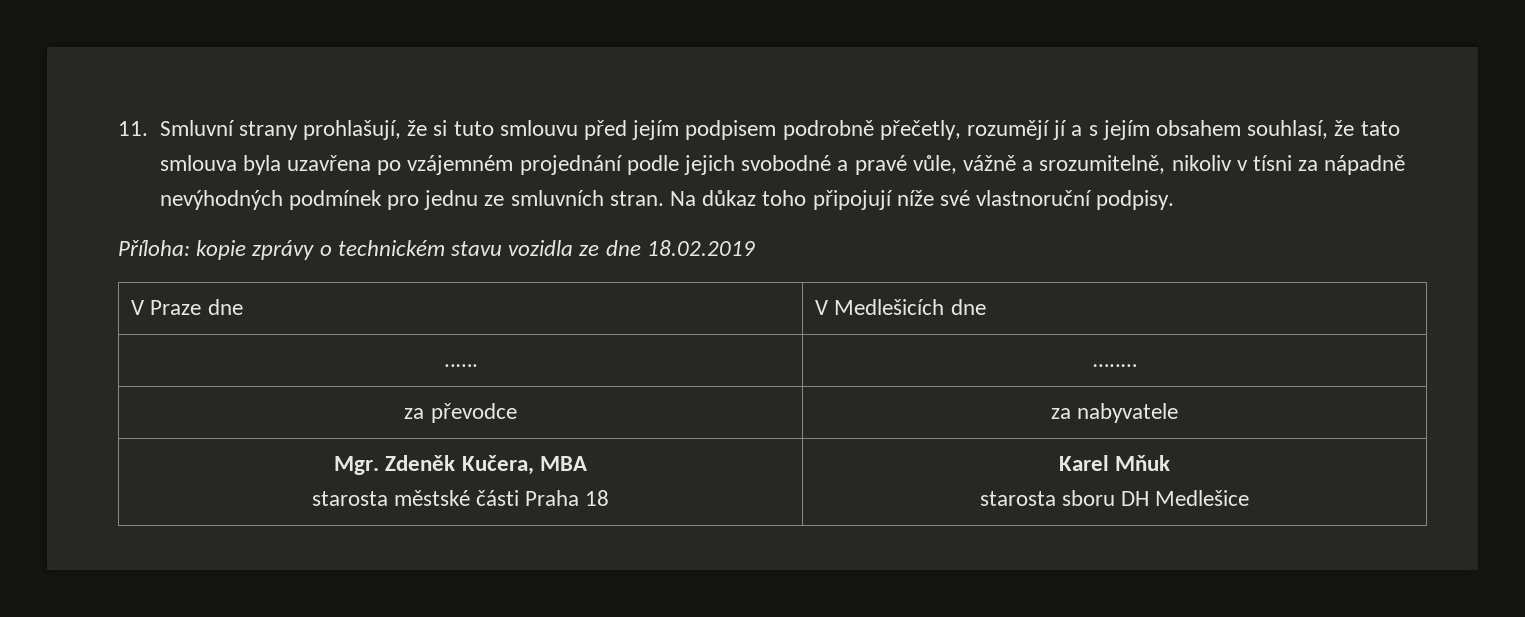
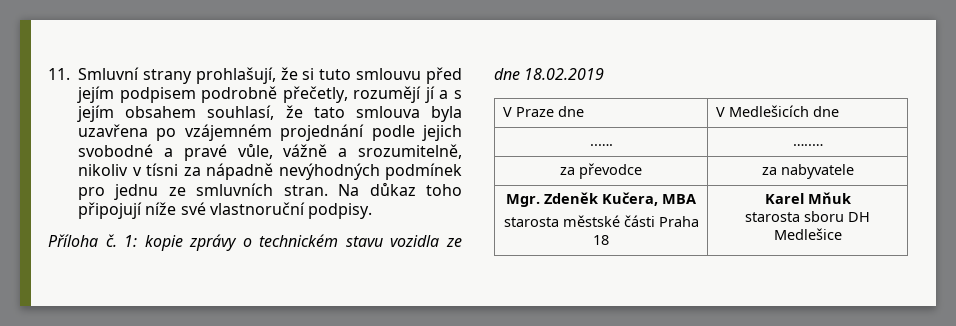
- Příloha: kopie zprávy o technickém stavu vozidla ze dne 18.02.2019
+ Příloha č. 1: kopie zprávy o technickém stavu vozidla ze dne 18.02.2019

